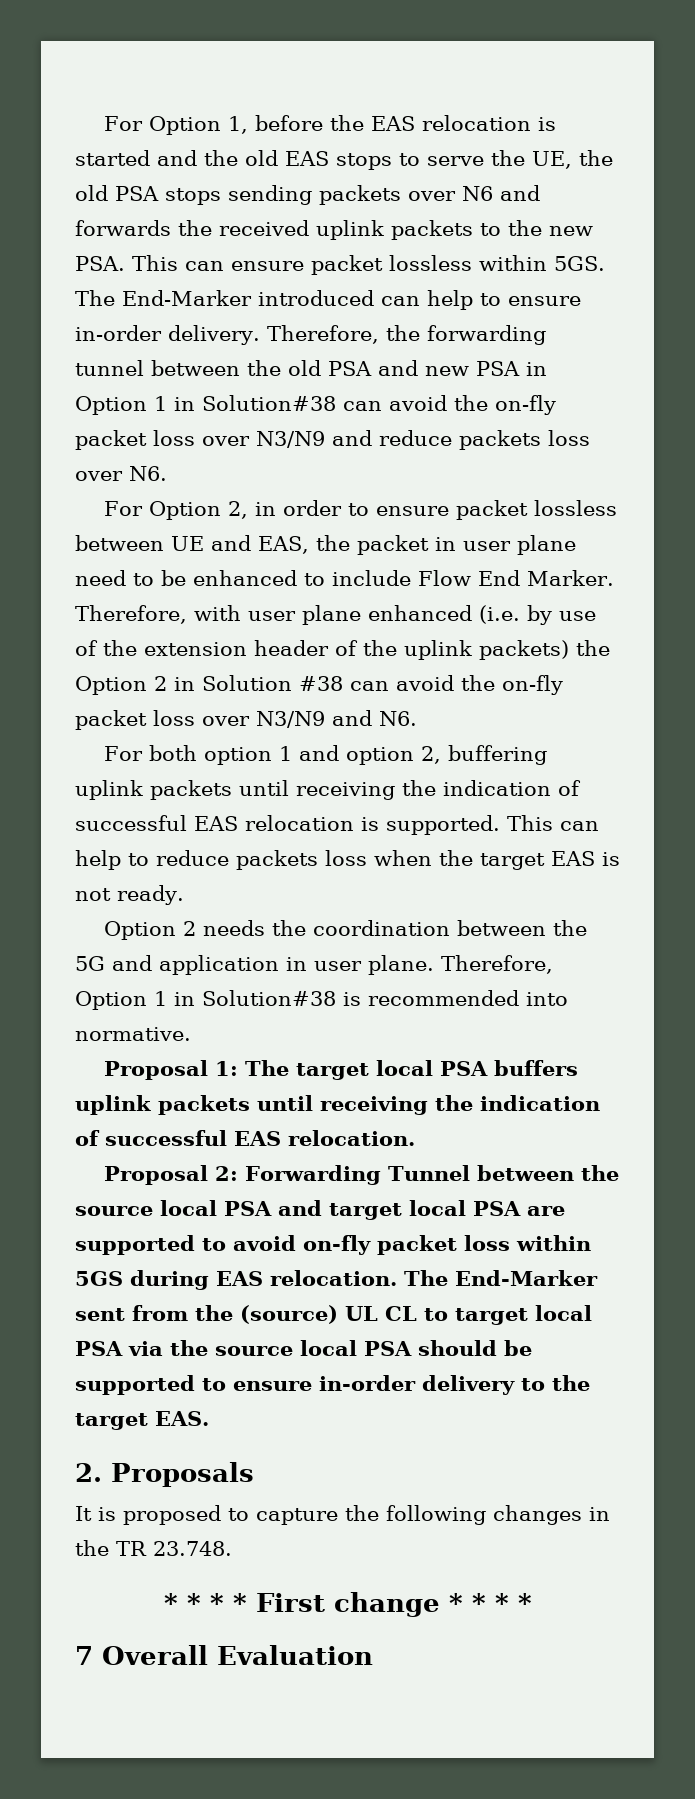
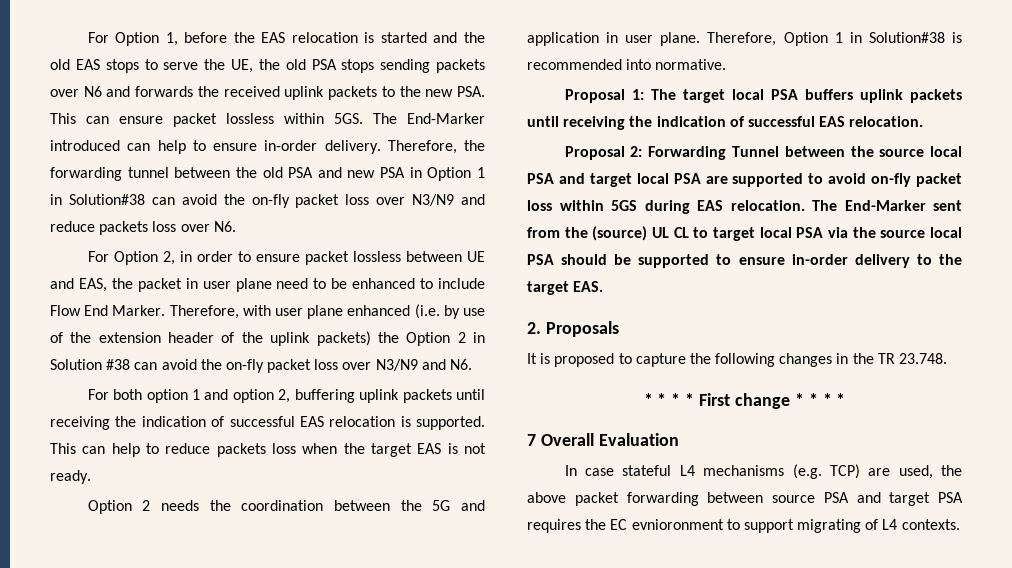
+ In case stateful L4 mechanisms (e.g. TCP) are used, the above packet forwarding between source PSA and target PSA requires the EC evnioronment to support migrating of L4 contexts.

